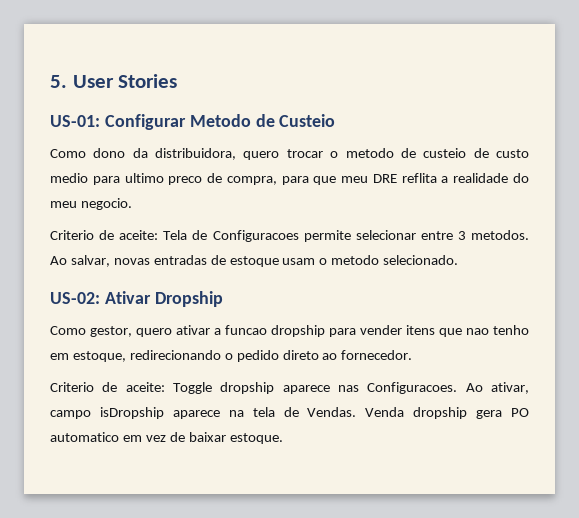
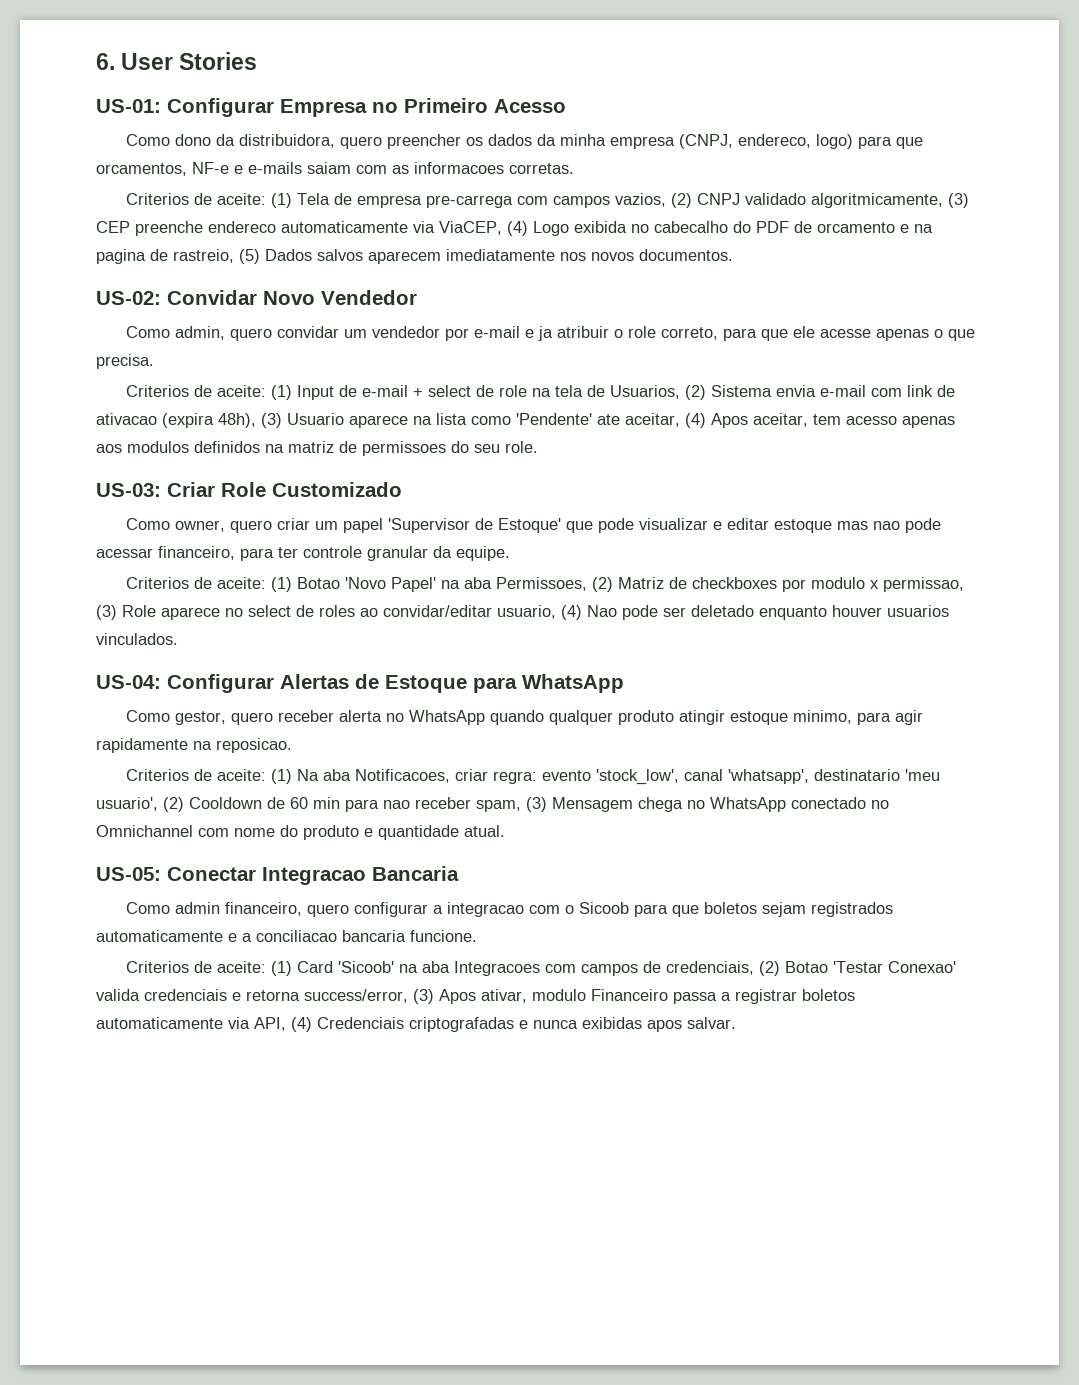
- 5. User Stories
+ 6. User Stories
- US-01: Configurar Metodo de Custeio
+ US-01: Configurar Empresa no Primeiro Acesso
- Como dono da distribuidora, quero trocar o metodo de custeio de custo medio para ultimo preco de compra, para que meu DRE reflita a realidade do meu negocio.
- Criterio de aceite: Tela de Configuracoes permite selecionar entre 3 metodos. Ao salvar, novas entradas de estoque usam o metodo selecionado.
- US-02: Ativar Dropship
- Como gestor, quero ativar a funcao dropship para vender itens que nao tenho em estoque, redirecionando o pedido direto ao fornecedor.
- Criterio de aceite: Toggle dropship aparece nas Configuracoes. Ao ativar, campo isDropship aparece na tela de Vendas. Venda dropship gera PO automatico em vez de baixar estoque.
+ Como dono da distribuidora, quero preencher os dados da minha empresa (CNPJ, endereco, logo) para que orcamentos, NF-e e e-mails saiam com as informacoes corretas.
+ Criterios de aceite: (1) Tela de empresa pre-carrega com campos vazios, (2) CNPJ validado algoritmicamente, (3) CEP preenche endereco automaticamente via ViaCEP, (4) Logo exibida no cabecalho do PDF de orcamento e na pagina de rastreio, (5) Dados salvos aparecem imediatamente nos novos documentos.
+ US-02: Convidar Novo Vendedor
+ Como admin, quero convidar um vendedor por e-mail e ja atribuir o role correto, para que ele acesse apenas o que precisa.
+ Criterios de aceite: (1) Input de e-mail + select de role na tela de Usuarios, (2) Sistema envia e-mail com link de ativacao (expira 48h), (3) Usuario aparece na lista como 'Pendente' ate aceitar, (4) Apos aceitar, tem acesso apenas aos modulos definidos na matriz de permissoes do seu role.
+ US-03: Criar Role Customizado
+ Como owner, quero criar um papel 'Supervisor de Estoque' que pode visualizar e editar estoque mas nao pode acessar financeiro, para ter controle granular da equipe.
+ Criterios de aceite: (1) Botao 'Novo Papel' na aba Permissoes, (2) Matriz de checkboxes por modulo x permissao, (3) Role aparece no select de roles ao convidar/editar usuario, (4) Nao pode ser deletado enquanto houver usuarios vinculados.
+ US-04: Configurar Alertas de Estoque para WhatsApp
+ Como gestor, quero receber alerta no WhatsApp quando qualquer produto atingir estoque minimo, para agir rapidamente na reposicao.
+ Criterios de aceite: (1) Na aba Notificacoes, criar regra: evento 'stock_low', canal 'whatsapp', destinatario 'meu usuario', (2) Cooldown de 60 min para nao receber spam, (3) Mensagem chega no WhatsApp conectado no Omnichannel com nome do produto e quantidade atual.
+ US-05: Conectar Integracao Bancaria
+ Como admin financeiro, quero configurar a integracao com o Sicoob para que boletos sejam registrados automaticamente e a conciliacao bancaria funcione.
+ Criterios de aceite: (1) Card 'Sicoob' na aba Integracoes com campos de credenciais, (2) Botao 'Testar Conexao' valida credenciais e retorna success/error, (3) Apos ativar, modulo Financeiro passa a registrar boletos automaticamente via API, (4) Credenciais criptografadas e nunca exibidas apos salvar.

